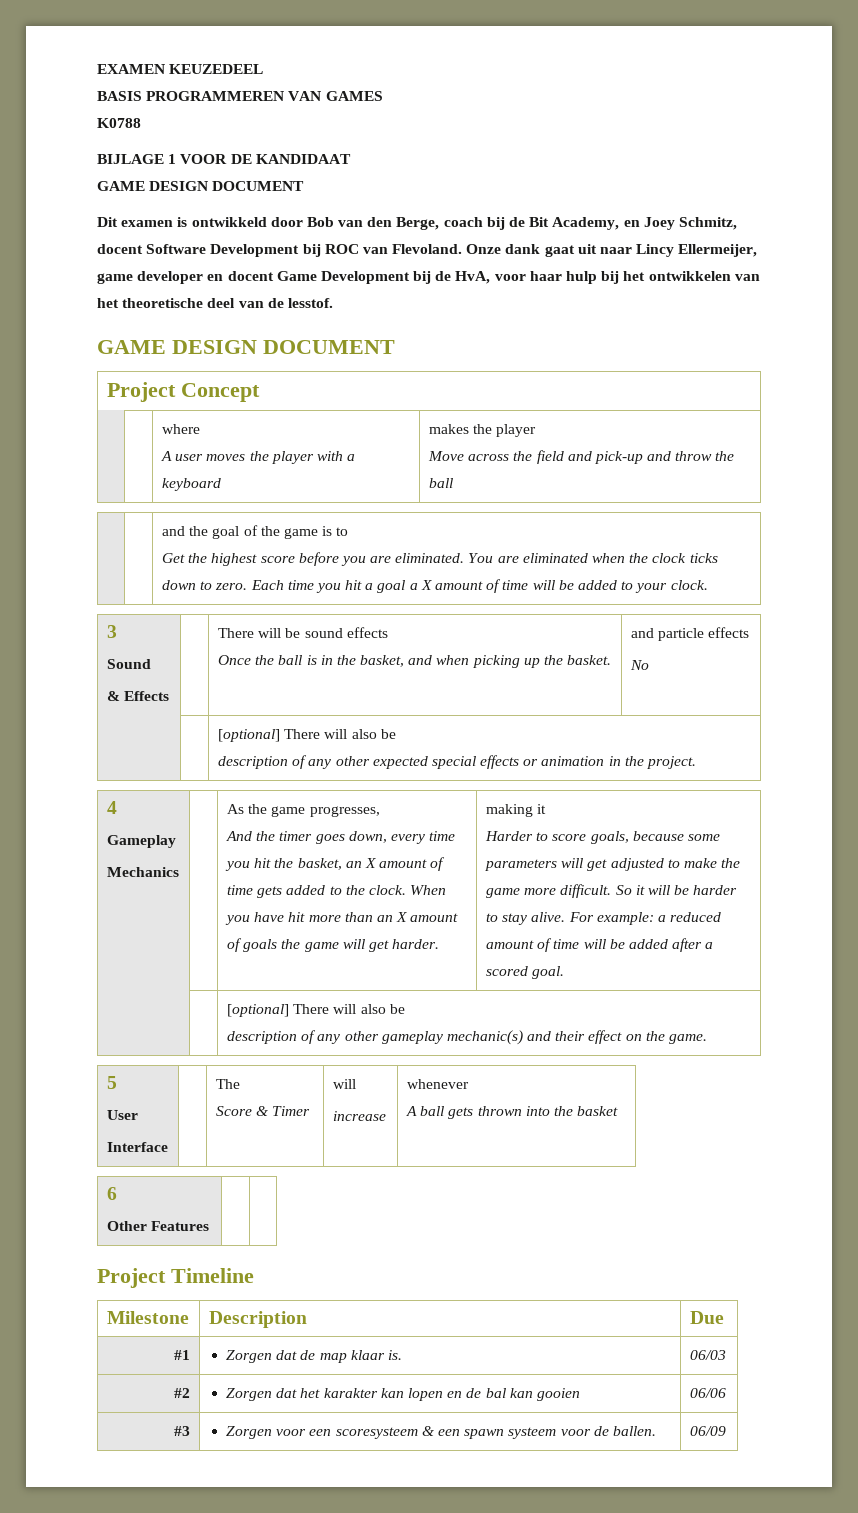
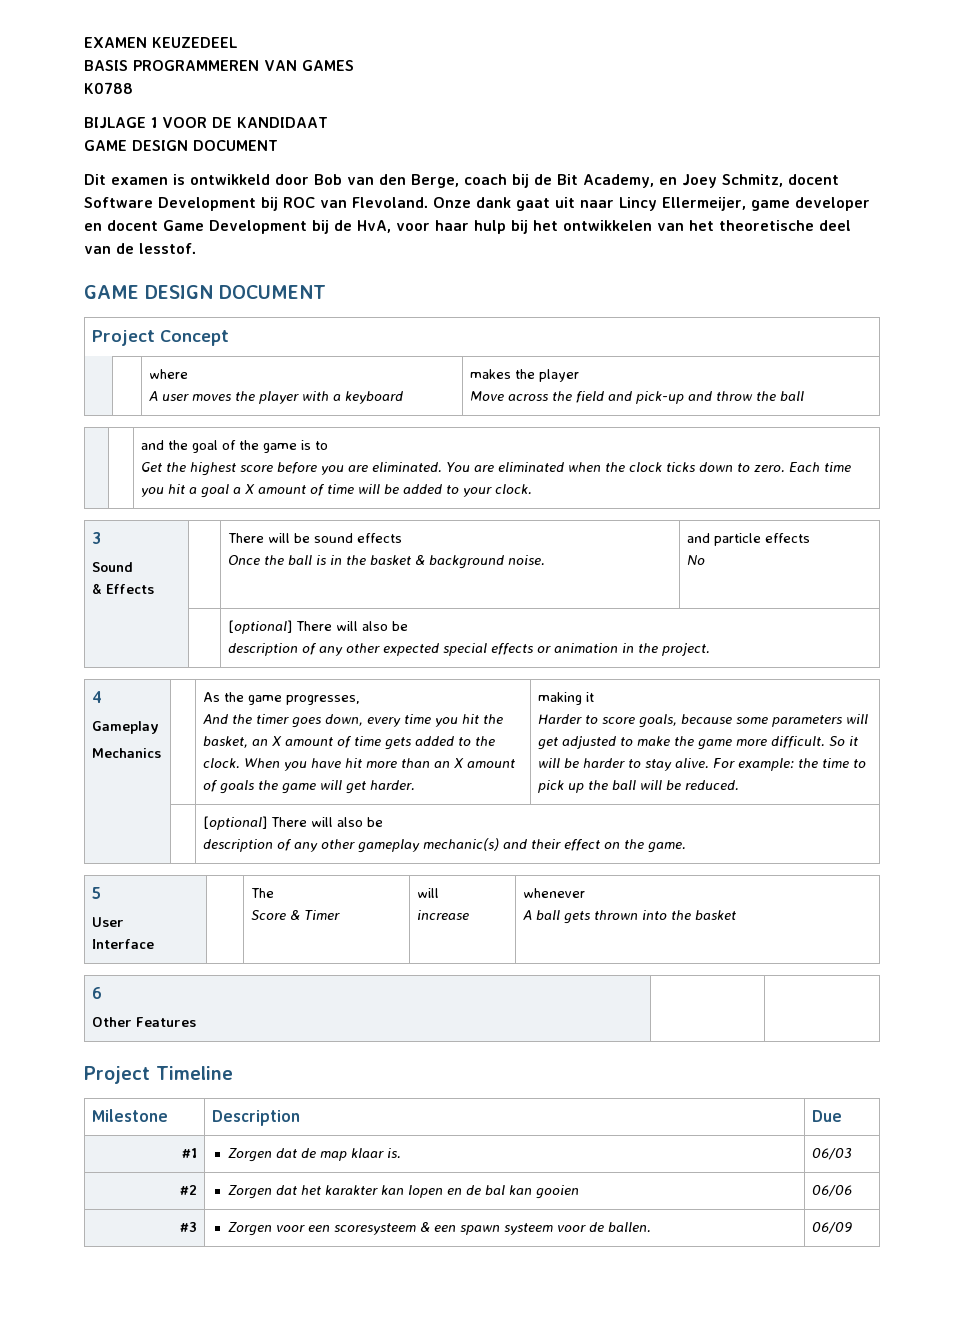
  3
  Sound
  & Effects | | There will be sound effects
- Once the ball is in the basket, and when picking up the basket. | and particle effects
+ Once the ball is in the basket & background noise. | and particle effects
- For example: a reduced amount of time will be added after a scored goal.
+ For example: the time to pick up the ball will be reduced.

